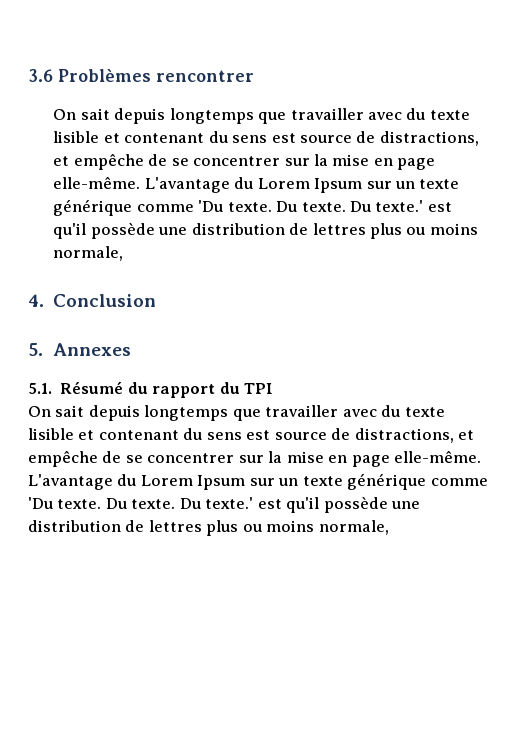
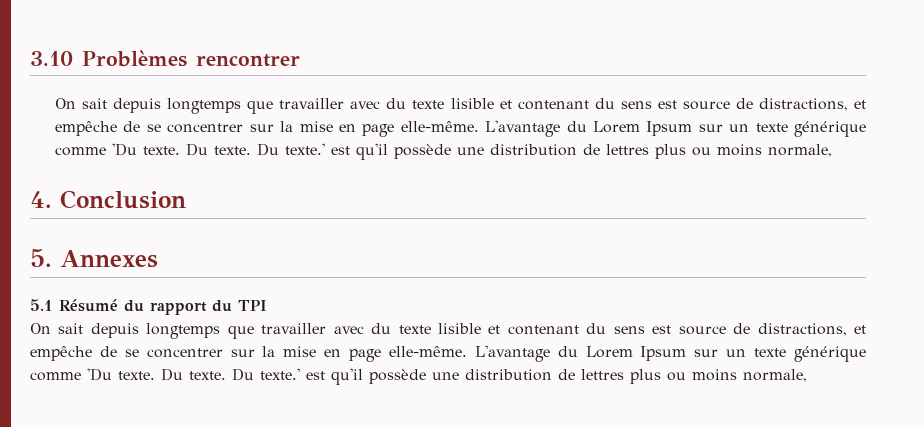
- 3.6 Problèmes rencontrer
+ 3.10 Problèmes rencontrer
- 5.1. Résumé du rapport du TPI
+ 5.1 Résumé du rapport du TPI

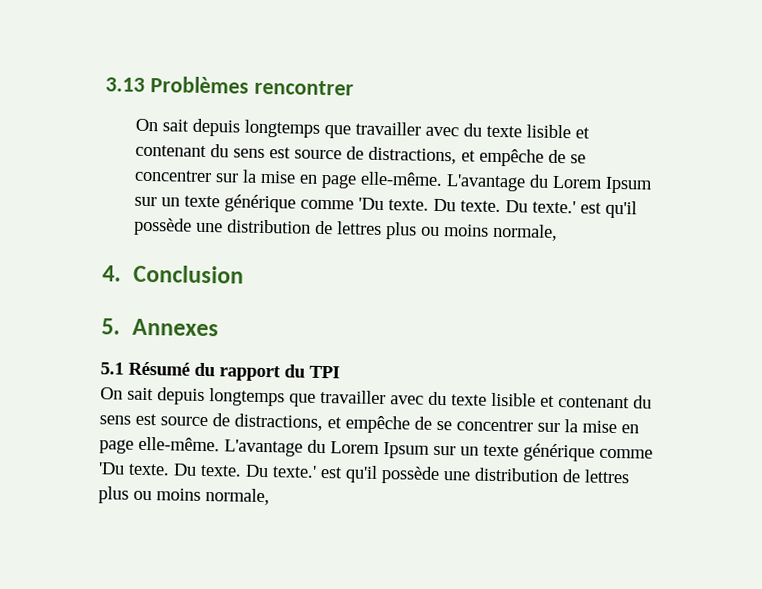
- 3.10 Problèmes rencontrer
+ 3.13 Problèmes rencontrer

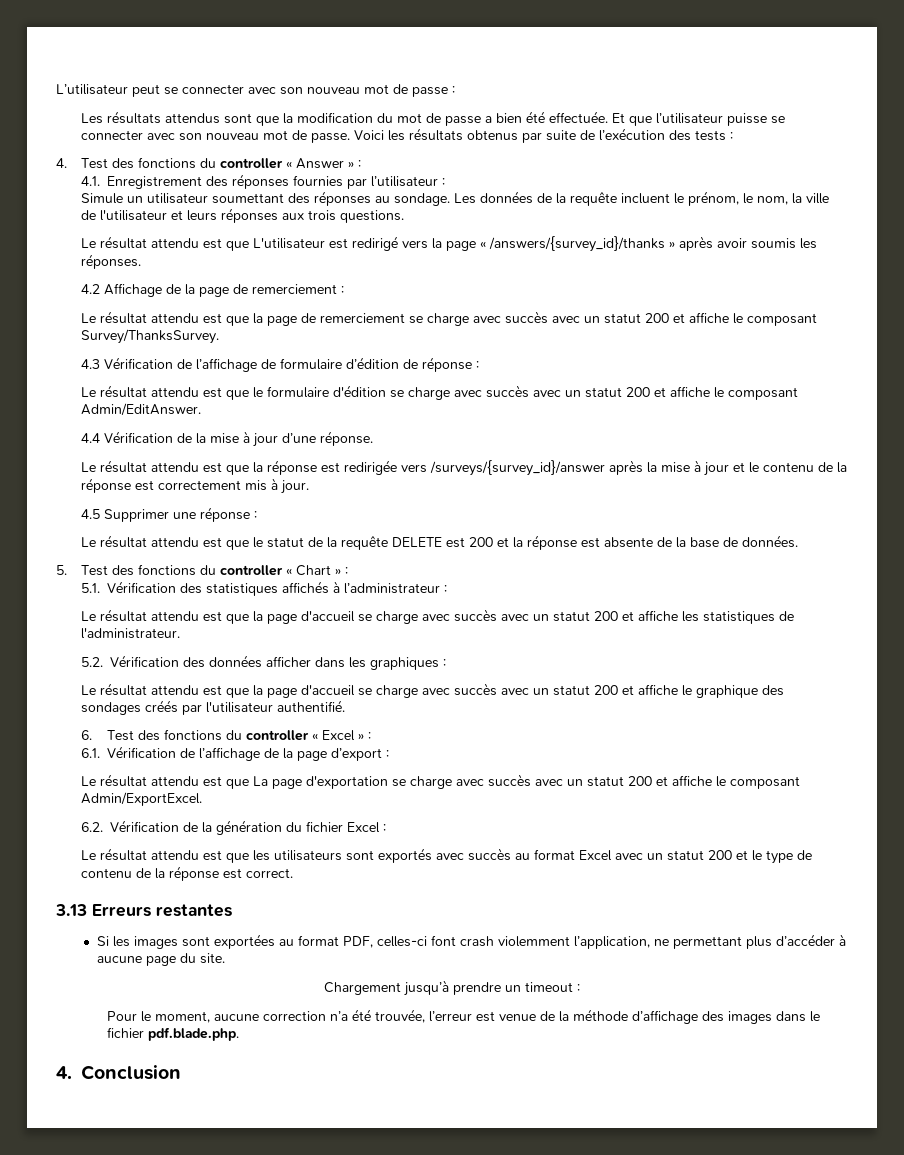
- 3.13 Problèmes rencontrer
- On sait depuis longtemps que travailler avec du texte lisible et contenant du sens est source de distractions, et empêche de se concentrer sur la mise en page elle-même. L'avantage du Lorem Ipsum sur un texte générique comme 'Du texte. Du texte. Du texte.' est qu'il possède une distribution de lettres plus ou moins normale,
+ L’utilisateur peut se connecter avec son nouveau mot de passe :
+ Les résultats attendus sont que la modification du mot de passe a bien été effectuée. Et que l’utilisateur puisse se connecter avec son nouveau mot de passe. Voici les résultats obtenus par suite de l’exécution des tests :
+ 4. Test des fonctions du controller « Answer » :
+ 4.1. Enregistrement des réponses fournies par l’utilisateur :
+ Simule un utilisateur soumettant des réponses au sondage. Les données de la requête incluent le prénom, le nom, la ville de l'utilisateur et leurs réponses aux trois questions.
+ Le résultat attendu est que L'utilisateur est redirigé vers la page « /answers/{survey_id}/thanks » après avoir soumis les réponses.
+ 4.2 Affichage de la page de remerciement :
+ Le résultat attendu est que la page de remerciement se charge avec succès avec un statut 200 et affiche le composant Survey/ThanksSurvey.
+ 4.3 Vérification de l’affichage de formulaire d’édition de réponse :
+ Le résultat attendu est que le formulaire d'édition se charge avec succès avec un statut 200 et affiche le composant Admin/EditAnswer.
+ 4.4 Vérification de la mise à jour d’une réponse.
+ Le résultat attendu est que la réponse est redirigée vers /surveys/{survey_id}/answer après la mise à jour et le contenu de la réponse est correctement mis à jour.
+ 4.5 Supprimer une réponse :
+ Le résultat attendu est que le statut de la requête DELETE est 200 et la réponse est absente de la base de données.
+ 5. Test des fonctions du controller « Chart » :
+ 5.1. Vérification des statistiques affichés à l’administrateur :
+ Le résultat attendu est que la page d'accueil se charge avec succès avec un statut 200 et affiche les statistiques de l'administrateur.
+ 5.2. Vérification des données afficher dans les graphiques :
+ Le résultat attendu est que la page d'accueil se charge avec succès avec un statut 200 et affiche le graphique des sondages créés par l'utilisateur authentifié.
+ 6. Test des fonctions du controller « Excel » :
+ 6.1. Vérification de l’affichage de la page d’export :
+ Le résultat attendu est que La page d'exportation se charge avec succès avec un statut 200 et affiche le composant Admin/ExportExcel.
+ 6.2. Vérification de la génération du fichier Excel :
+ Le résultat attendu est que les utilisateurs sont exportés avec succès au format Excel avec un statut 200 et le type de contenu de la réponse est correct.
+ 3.13 Erreurs restantes
+ Si les images sont exportées au format PDF, celles-ci font crash violemment l’application, ne permettant plus d’accéder à aucune page du site.
+ Chargement jusqu’à prendre un timeout :
+ Pour le moment, aucune correction n’a été trouvée, l’erreur est venue de la méthode d’affichage des images dans le fichier pdf.blade.php.
  4. Conclusion
- 5. Annexes
- 5.1 Résumé du rapport du TPI
- On sait depuis longtemps que travailler avec du texte lisible et contenant du sens est source de distractions, et empêche de se concentrer sur la mise en page elle-même. L'avantage du Lorem Ipsum sur un texte générique comme 'Du texte. Du texte. Du texte.' est qu'il possède une distribution de lettres plus ou moins normale,

